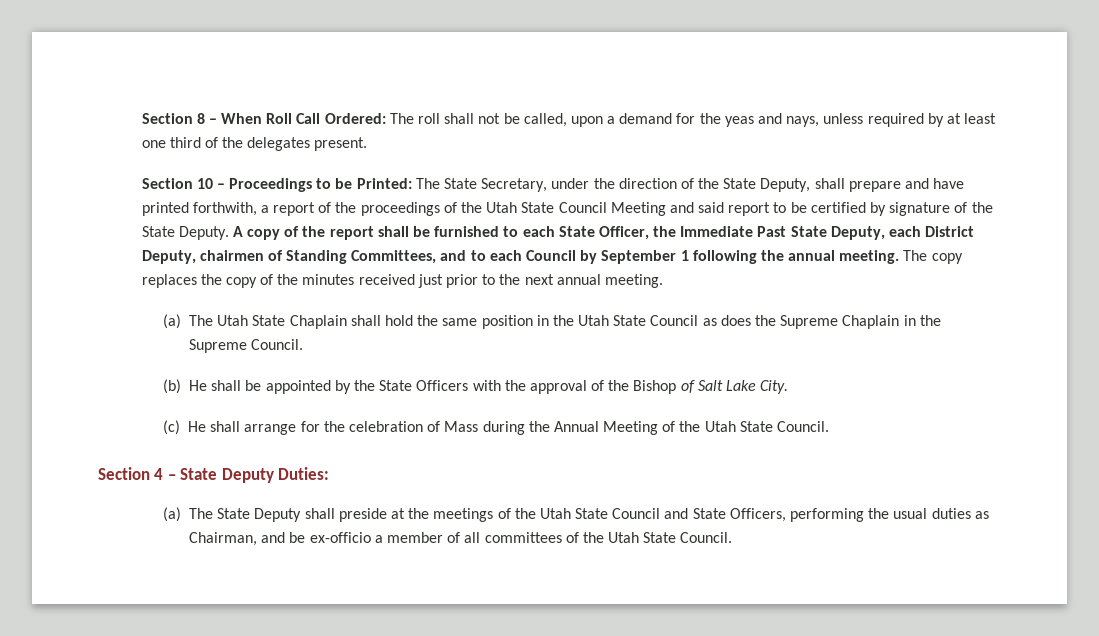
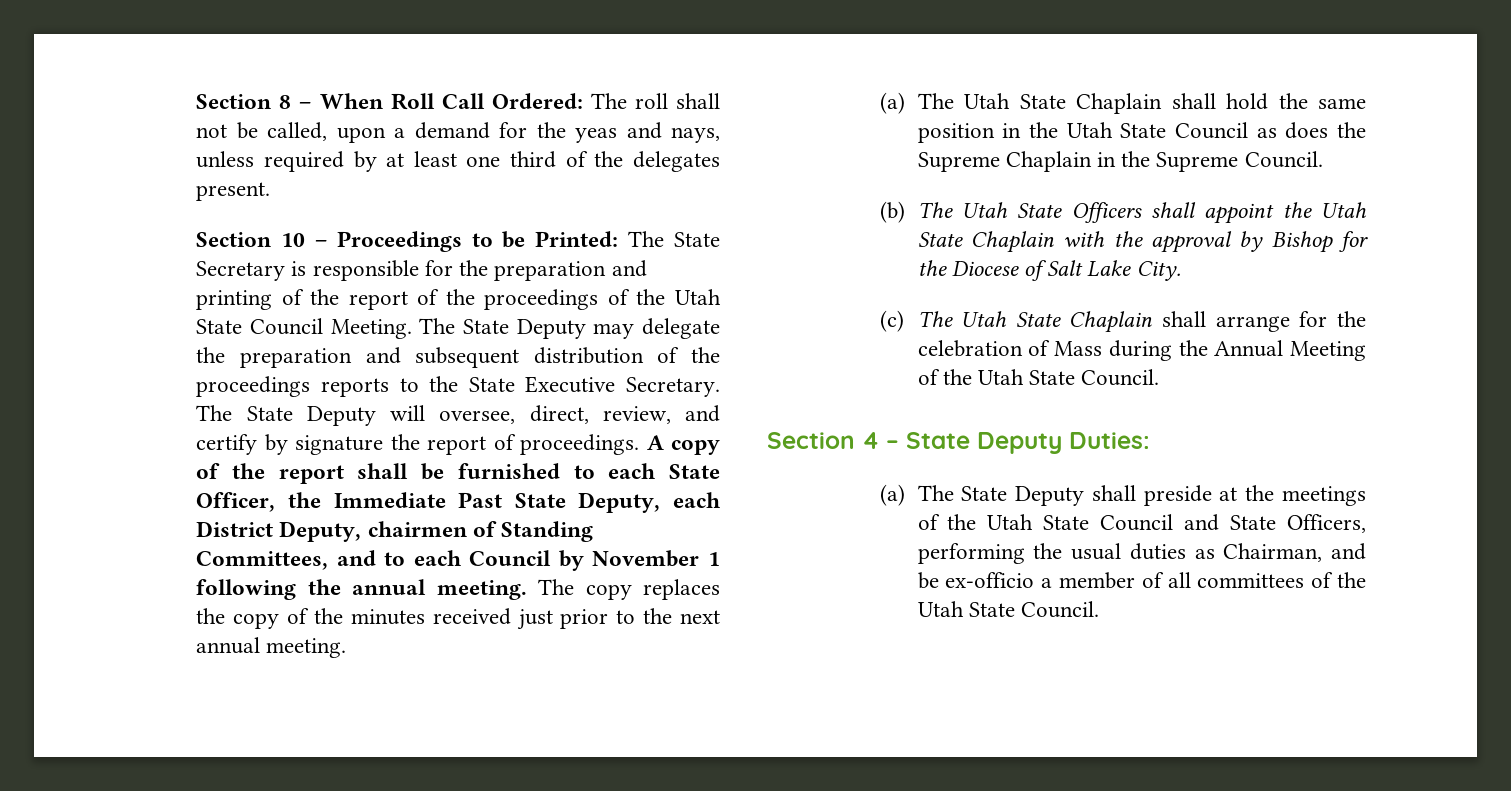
- Section 10 – Proceedings to be Printed: The State Secretary, under the direction of the State Deputy, shall prepare and have printed forthwith, a report of the proceedings of the Utah State Council Meeting and said report to be certified by signature of the State Deputy.
+ Section 10 – Proceedings to be Printed: The State Secretary is responsible for the preparation and printing of the report of the proceedings of the Utah State Council Meeting. The State Deputy may delegate the preparation and subsequent distribution of the proceedings reports to the State Executive Secretary. The State Deputy will oversee, direct, review, and certify by signature the report of proceedings.
- A copy of the report shall be furnished to each State Officer, the Immediate Past State Deputy, each District Deputy, chairmen of Standing Committees, and to each Council by September 1 following the annual meeting.
+ A copy of the report shall be furnished to each State Officer, the Immediate Past State Deputy, each District Deputy, chairmen of Standing Committees, and to each Council by November 1 following the annual meeting.
- (b) He shall be appointed by the State Officers with the approval of the Bishop of Salt Lake City.
+ (b) The Utah State Officers shall appoint the Utah State Chaplain with the approval by Bishop for the Diocese of Salt Lake City.
- (c) He shall arrange for the celebration of Mass during the Annual Meeting of the Utah State Council.
+ (c) The Utah State Chaplain shall arrange for the celebration of Mass during the Annual Meeting of the Utah State Council.

